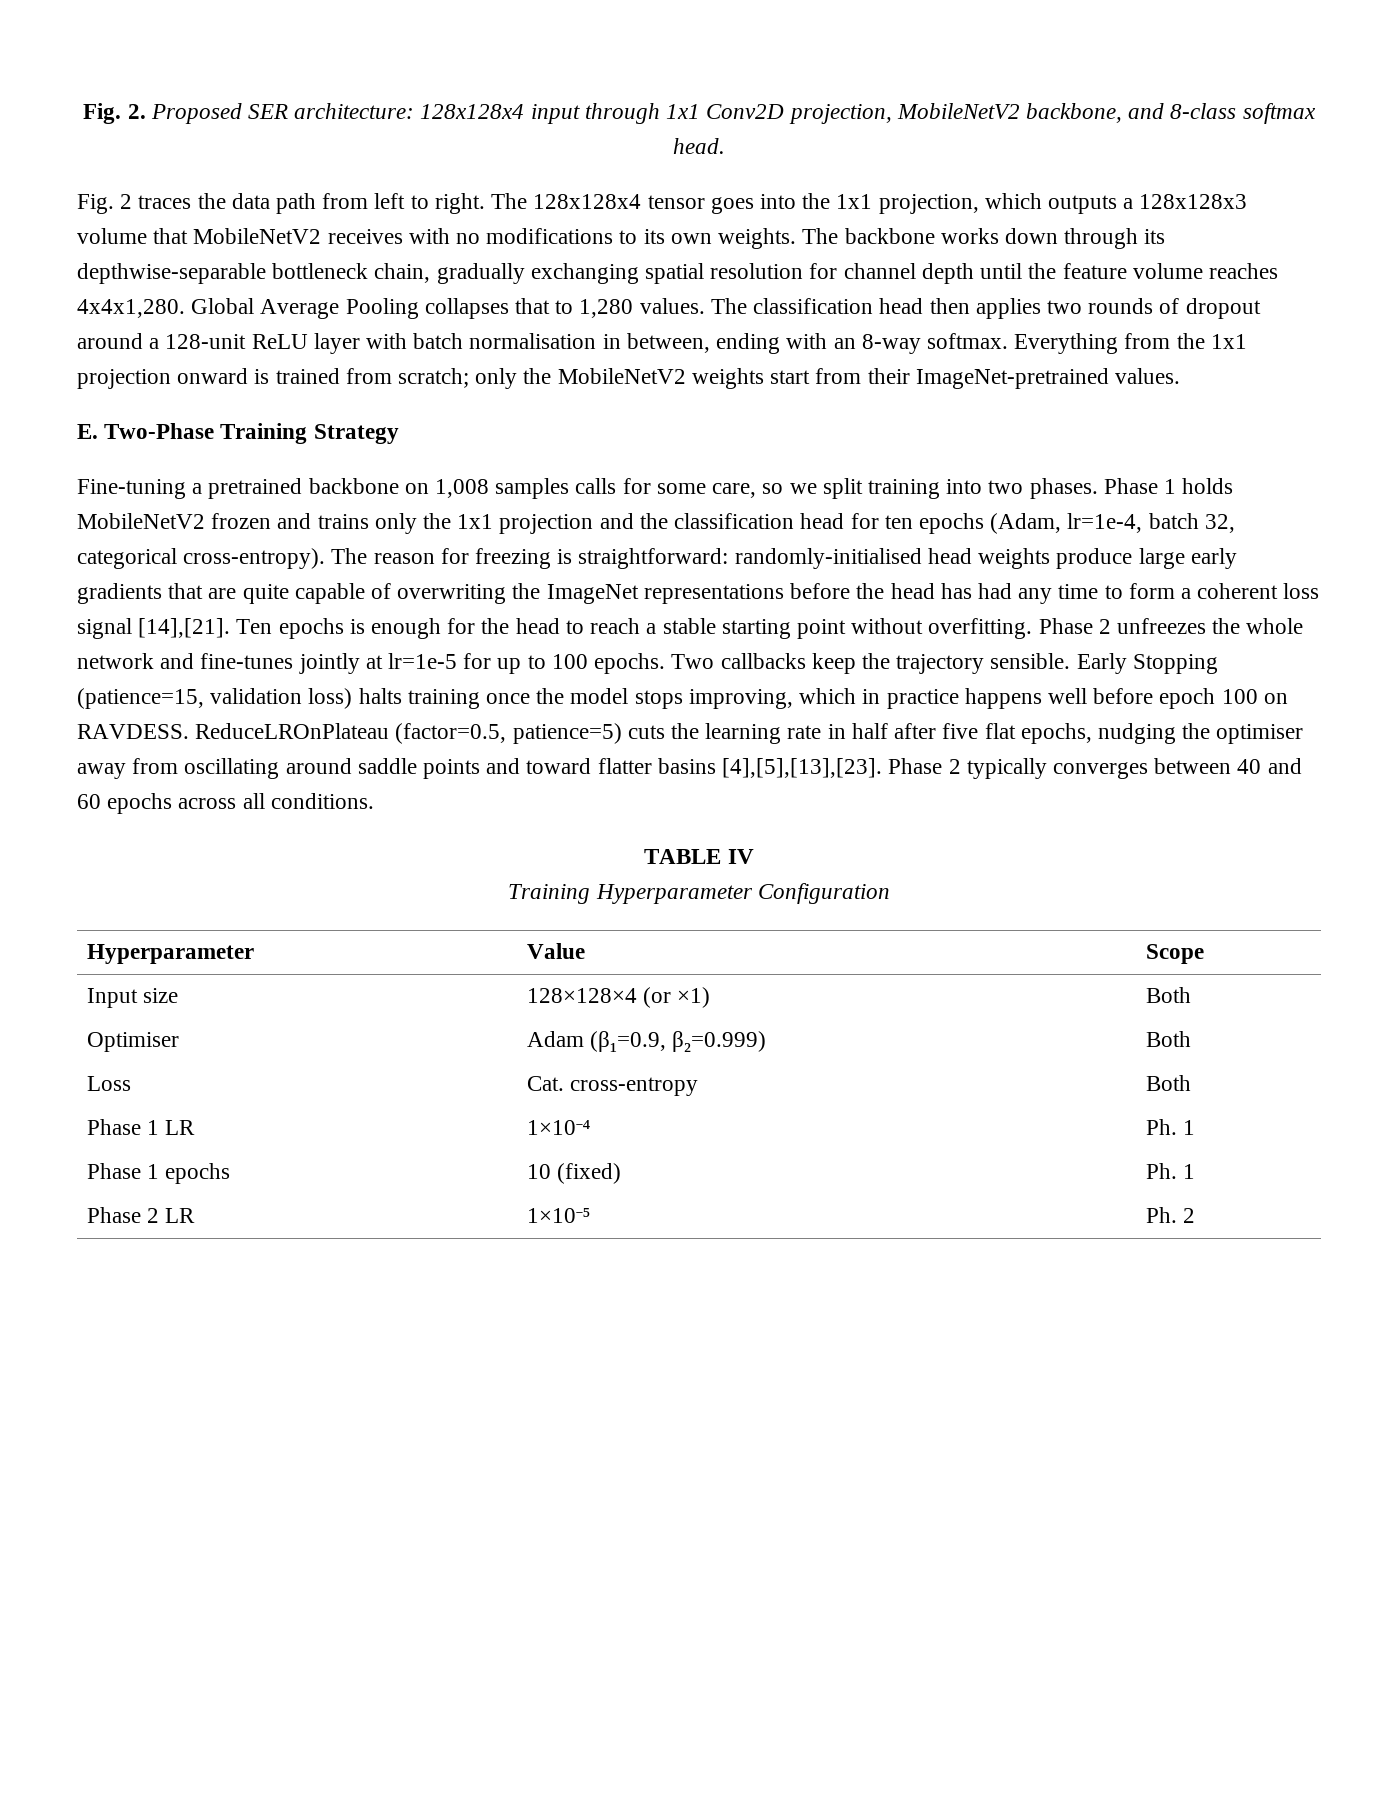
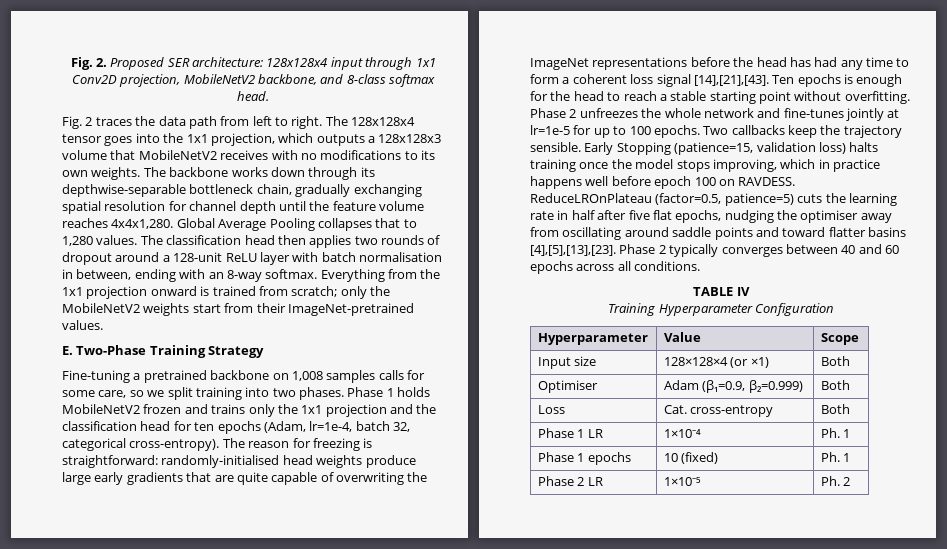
- The reason for freezing is straightforward: randomly-initialised head weights produce large early gradients that are quite capable of overwriting the ImageNet representations before the head has had any time to form a coherent loss signal [14],[21].
+ The reason for freezing is straightforward: randomly-initialised head weights produce large early gradients that are quite capable of overwriting the ImageNet representations before the head has had any time to form a coherent loss signal [14],[21],[43].

